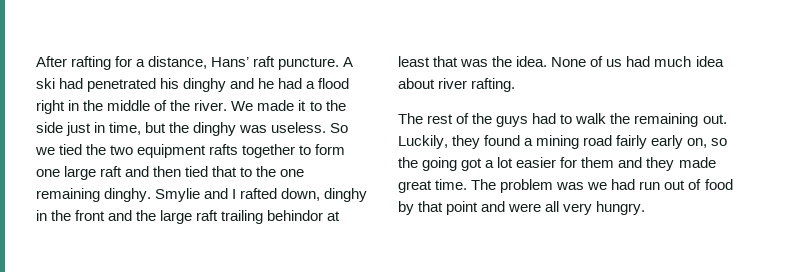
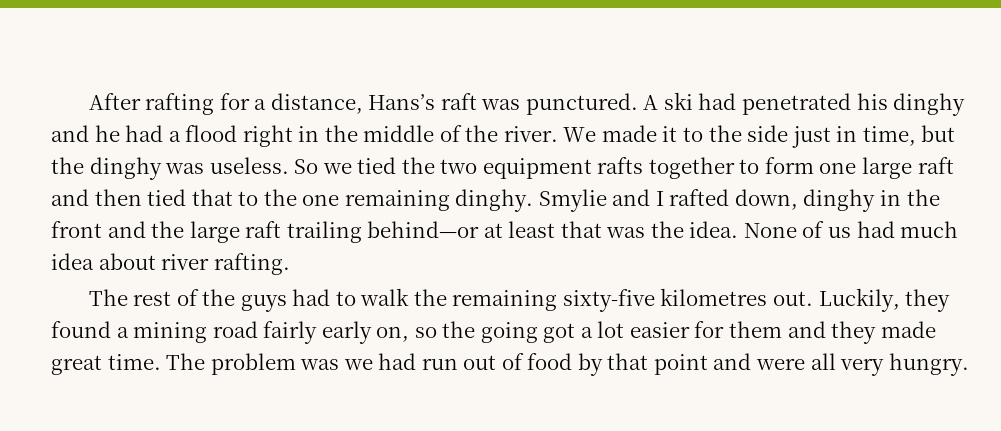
- After rafting for a distance, Hans’ raft puncture.
+ After rafting for a distance, Hans’s raft was punctured.
- Smylie and I rafted down, dinghy in the front and the large raft trailing behindor at least that was the idea.
+ Smylie and I rafted down, dinghy in the front and the large raft trailing behind—or at least that was the idea.
- The rest of the guys had to walk the remaining out.
+ The rest of the guys had to walk the remaining sixty-five kilometres out.

